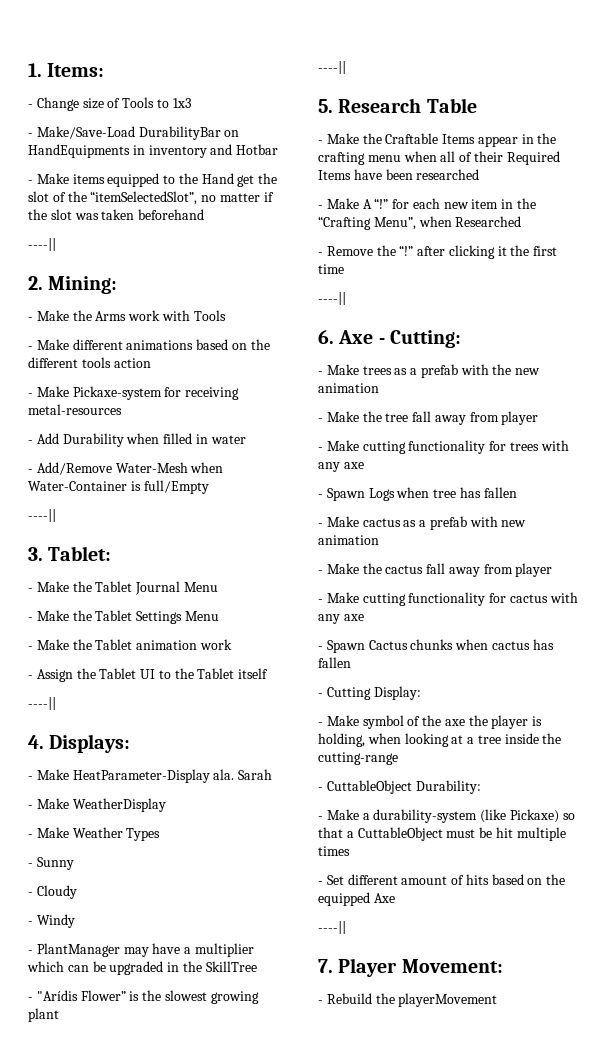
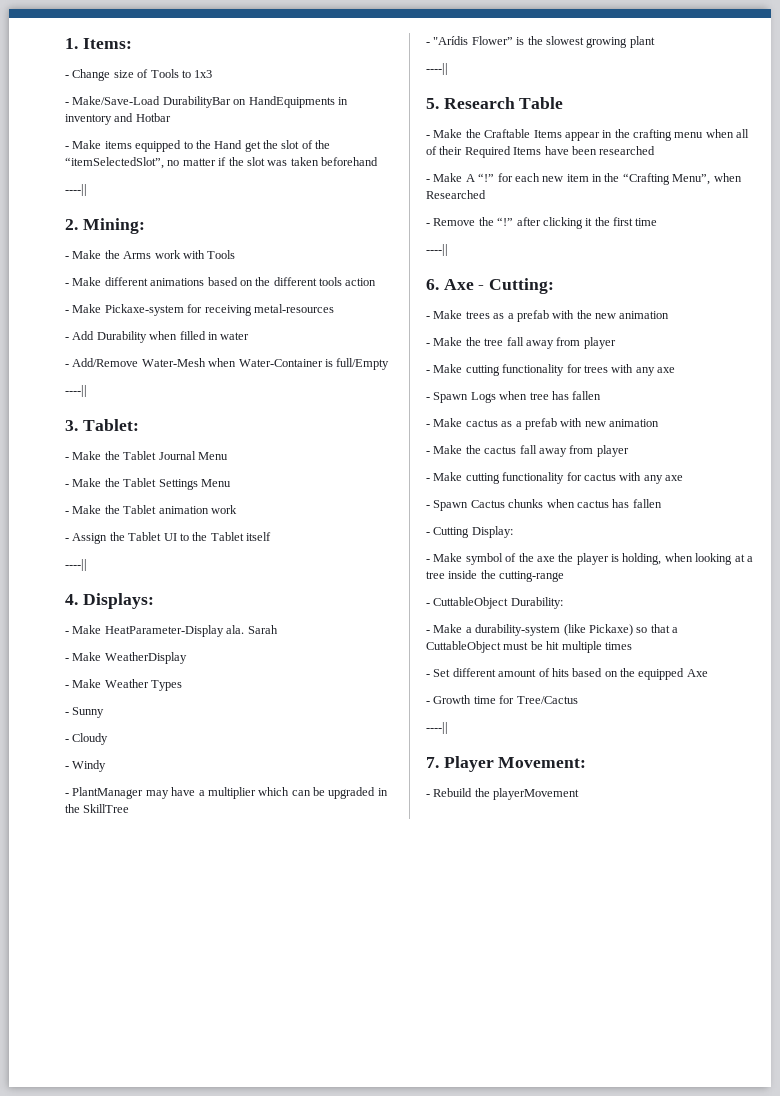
+ - Growth time for Tree/Cactus

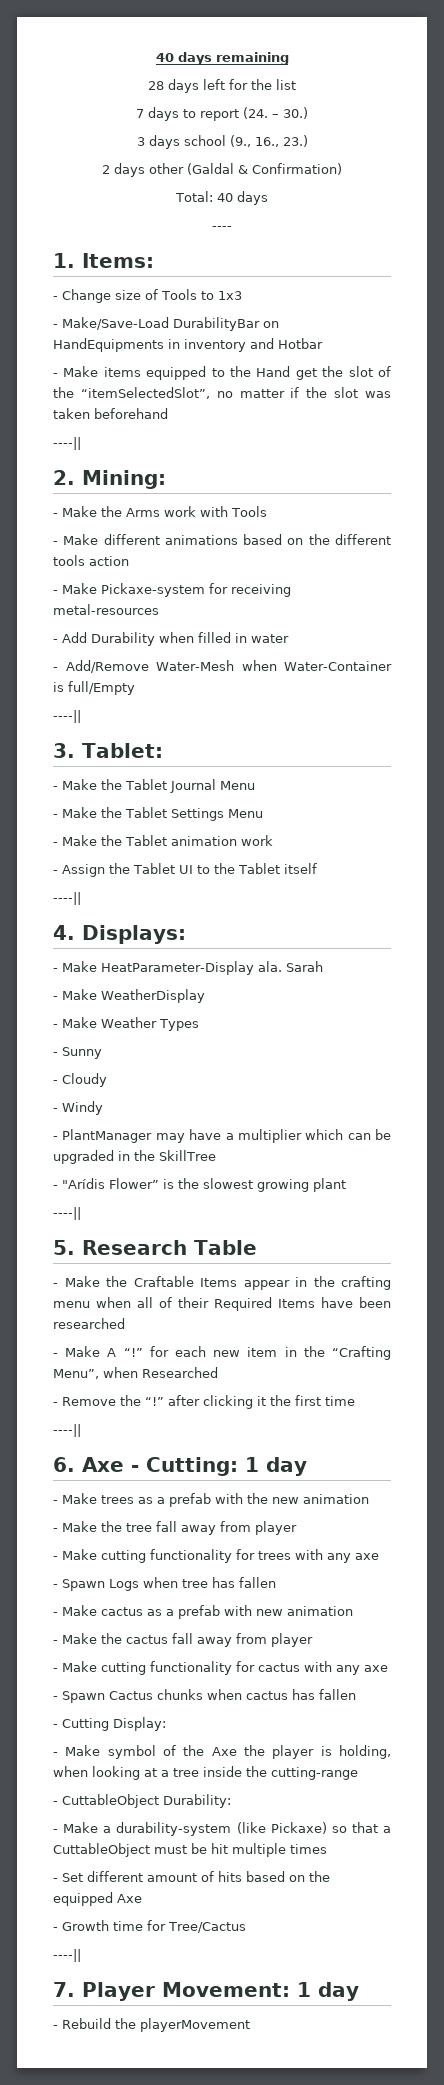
+ 40 days remaining
+ 28 days left for the list
+ 7 days to report (24. – 30.)
+ 3 days school (9., 16., 23.)
+ 2 days other (Galdal & Confirmation)
+ Total: 40 days
+ ----
- 6. Axe - Cutting:
+ 6. Axe - Cutting: 1 day
- - Make symbol of the axe the player is holding, when looking at a tree inside the cutting-range
+ - Make symbol of the Axe the player is holding, when looking at a tree inside the cutting-range
- 7. Player Movement:
+ 7. Player Movement: 1 day

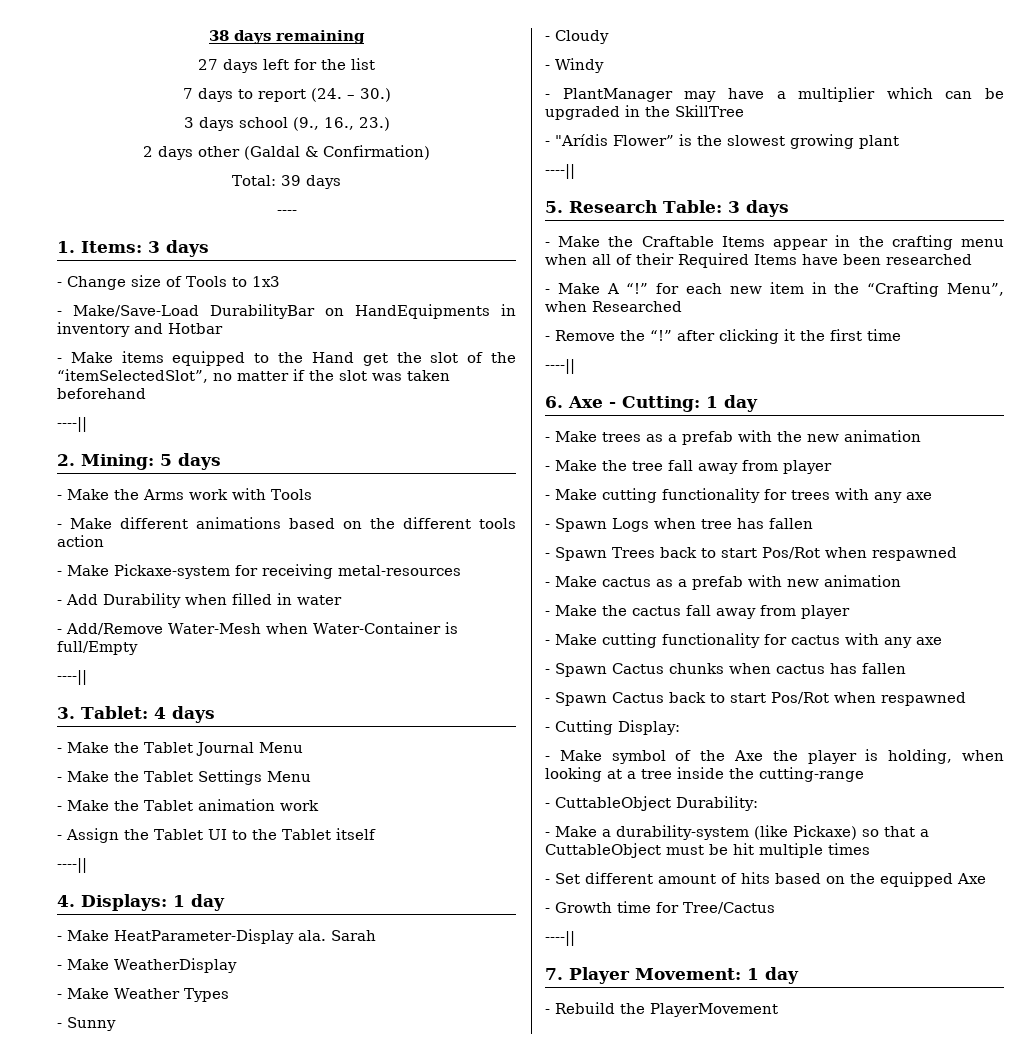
- 40 days remaining
+ 38 days remaining
- 28 days left for the list
+ 27 days left for the list
- Total: 40 days
+ Total: 39 days
- 1. Items:
+ 1. Items: 3 days
- 2. Mining:
+ 2. Mining: 5 days
- 3. Tablet:
+ 3. Tablet: 4 days
- 4. Displays:
+ 4. Displays: 1 day
- 5. Research Table
+ 5. Research Table: 3 days
+ - Spawn Trees back to start Pos/Rot when respawned
+ - Spawn Cactus back to start Pos/Rot when respawned
- - Rebuild the playerMovement
+ - Rebuild the PlayerMovement

